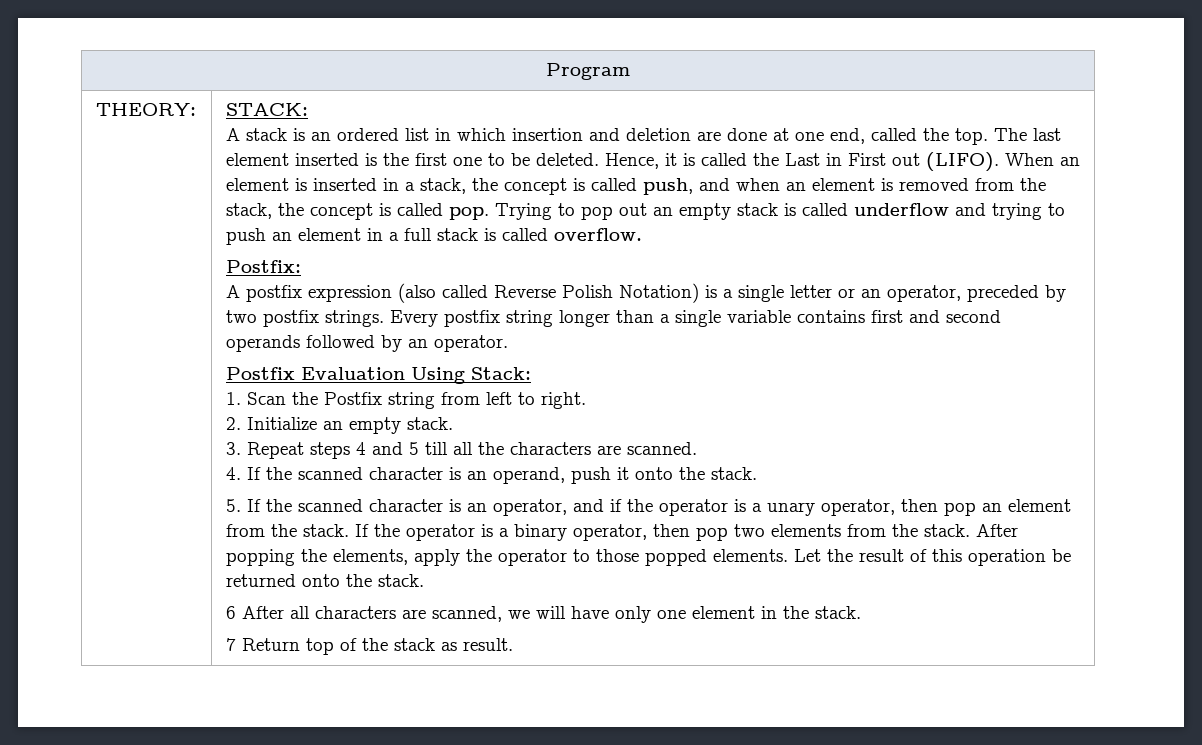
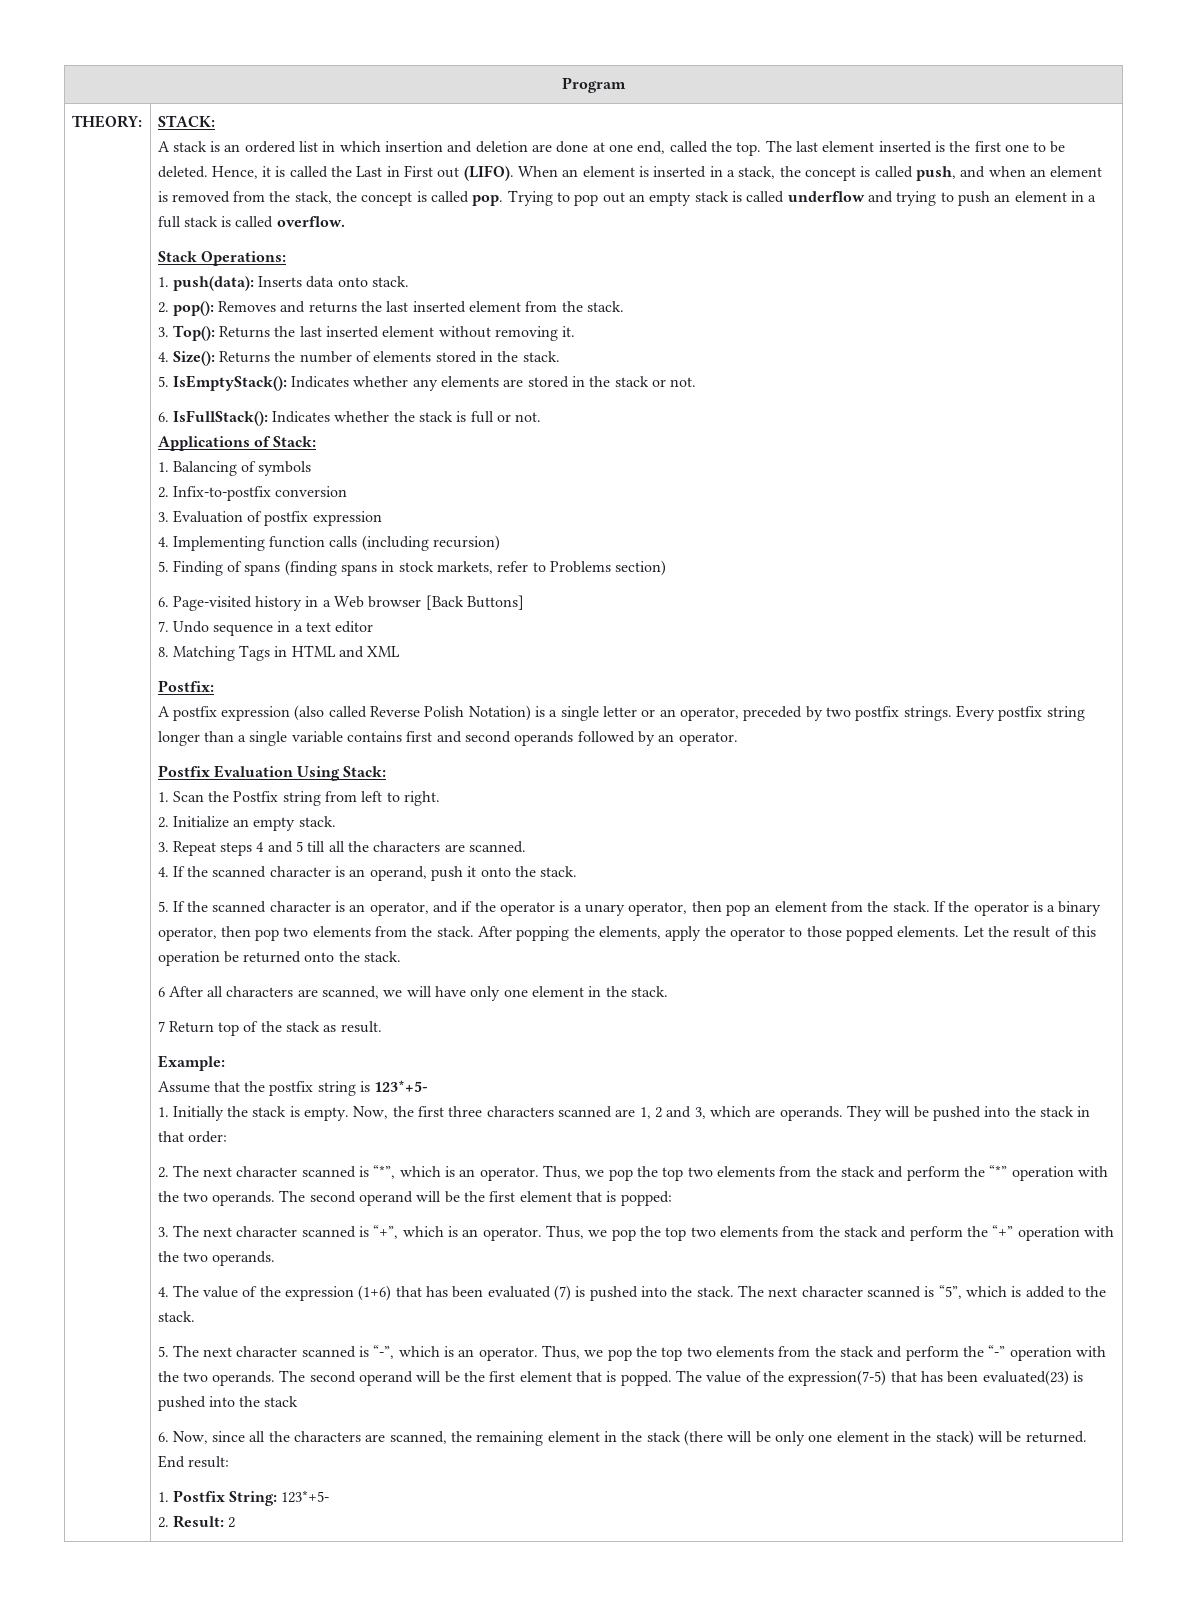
+ Stack Operations:
+ 1. push(data): Inserts data onto stack.
+ 2. pop(): Removes and returns the last inserted element from the stack.
+ 3. Top(): Returns the last inserted element without removing it.
+ 4. Size(): Returns the number of elements stored in the stack.
+ 5. IsEmptyStack(): Indicates whether any elements are stored in the stack or not.
+ 6. IsFullStack(): Indicates whether the stack is full or not.
+ Applications of Stack:
+ 1. Balancing of symbols
+ 2. Infix-to-postfix conversion
+ 3. Evaluation of postfix expression
+ 4. Implementing function calls (including recursion)
+ 5. Finding of spans (finding spans in stock markets, refer to Problems section)
+ 6. Page-visited history in a Web browser [Back Buttons]
+ 7. Undo sequence in a text editor
+ 8. Matching Tags in HTML and XML
+ Example:
+ Assume that the postfix string is 123*+5-
+ 1. Initially the stack is empty. Now, the first three characters scanned are 1, 2 and 3, which are operands. They will be pushed into the stack in that order:
+ 2. The next character scanned is “*”, which is an operator. Thus, we pop the top two elements from the stack and perform the “*” operation with the two operands. The second operand will be the first element that is popped:
+ 3. The next character scanned is “+”, which is an operator. Thus, we pop the top two elements from the stack and perform the “+” operation with the two operands.
+ 4. The value of the expression (1+6) that has been evaluated (7) is pushed into the stack. The next character scanned is “5”, which is added to the stack.
+ 5. The next character scanned is “-”, which is an operator. Thus, we pop the top two elements from the stack and perform the “-” operation with the two operands. The second operand will be the first element that is popped. The value of the expression(7-5) that has been evaluated(23) is pushed into the stack
+ 6. Now, since all the characters are scanned, the remaining element in the stack (there will be only one element in the stack) will be returned. End result:
+ 1. Postfix String: 123*+5-
+ 2. Result: 2

